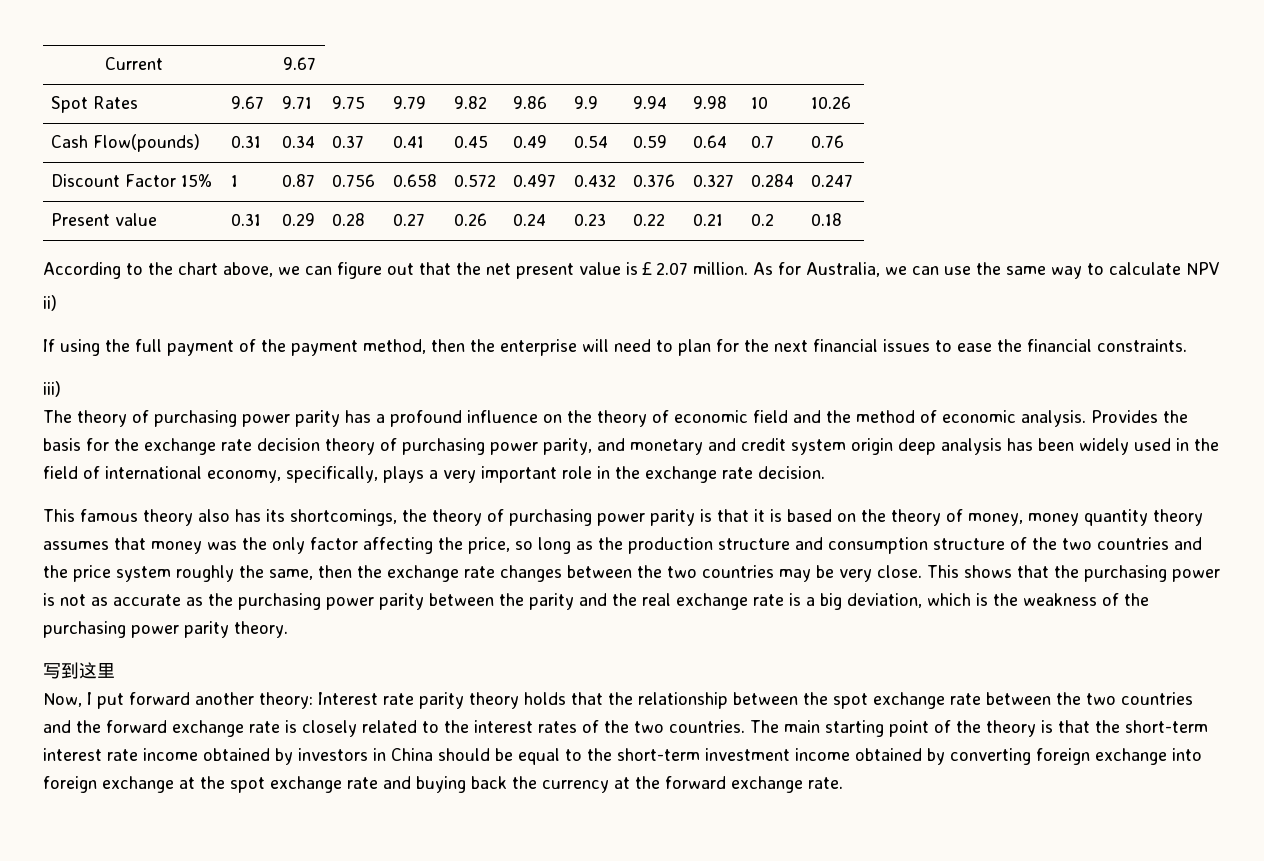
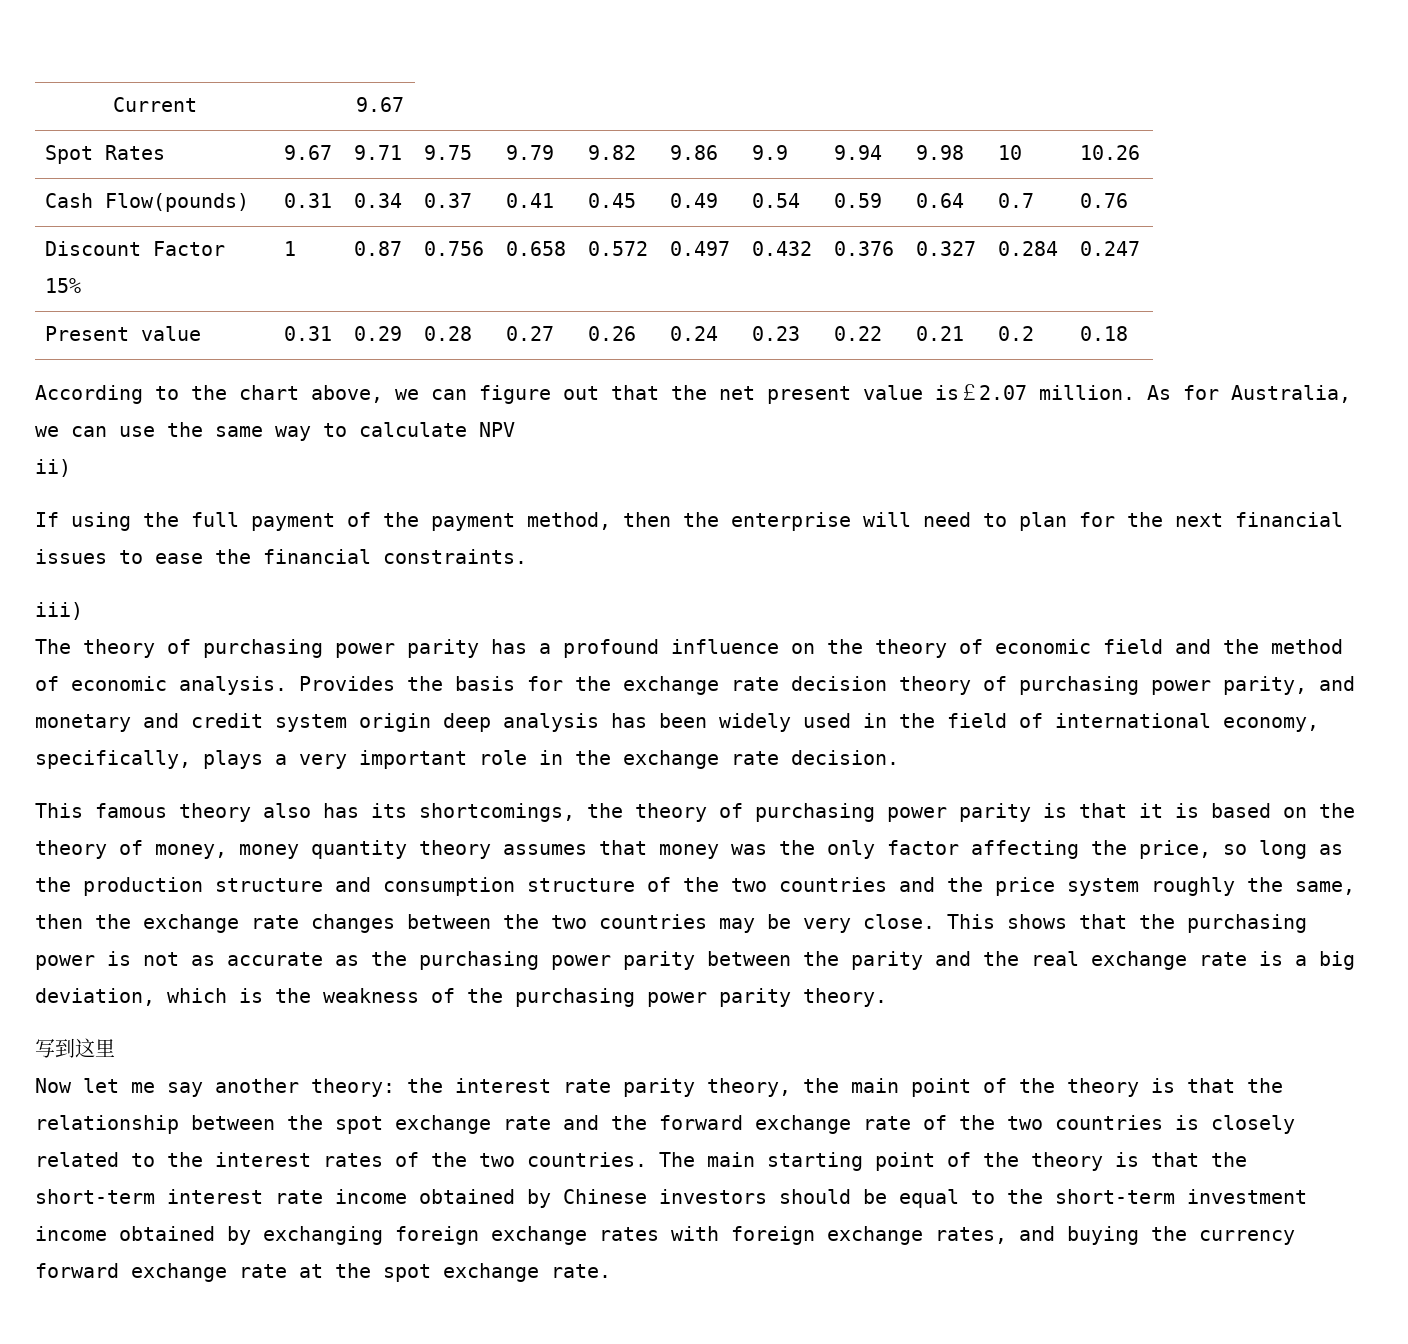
- Now, I put forward another theory: Interest rate parity theory holds that the relationship between the spot exchange rate between the two countries and the forward exchange rate is closely related to the interest rates of the two countries.
+ Now let me say another theory: the interest rate parity theory, the main point of the theory is that the relationship between the spot exchange rate and the forward exchange rate of the two countries is closely related to the interest rates of the two countries.
- The main starting point of the theory is that the short-term interest rate income obtained by investors in China should be equal to the short-term investment income obtained by converting foreign exchange into foreign exchange at the spot exchange rate and buying back the currency at the forward exchange rate.
+ The main starting point of the theory is that the short-term interest rate income obtained by Chinese investors should be equal to the short-term investment income obtained by exchanging foreign exchange rates with foreign exchange rates, and buying the currency forward exchange rate at the spot exchange rate.

